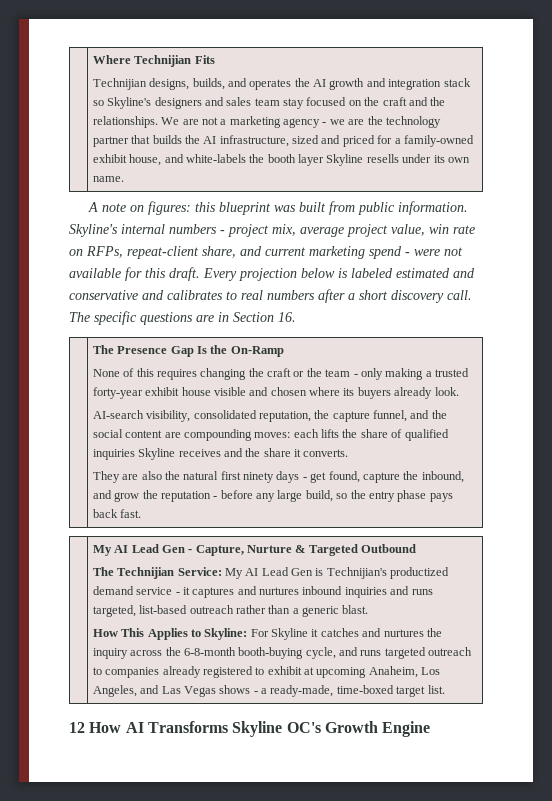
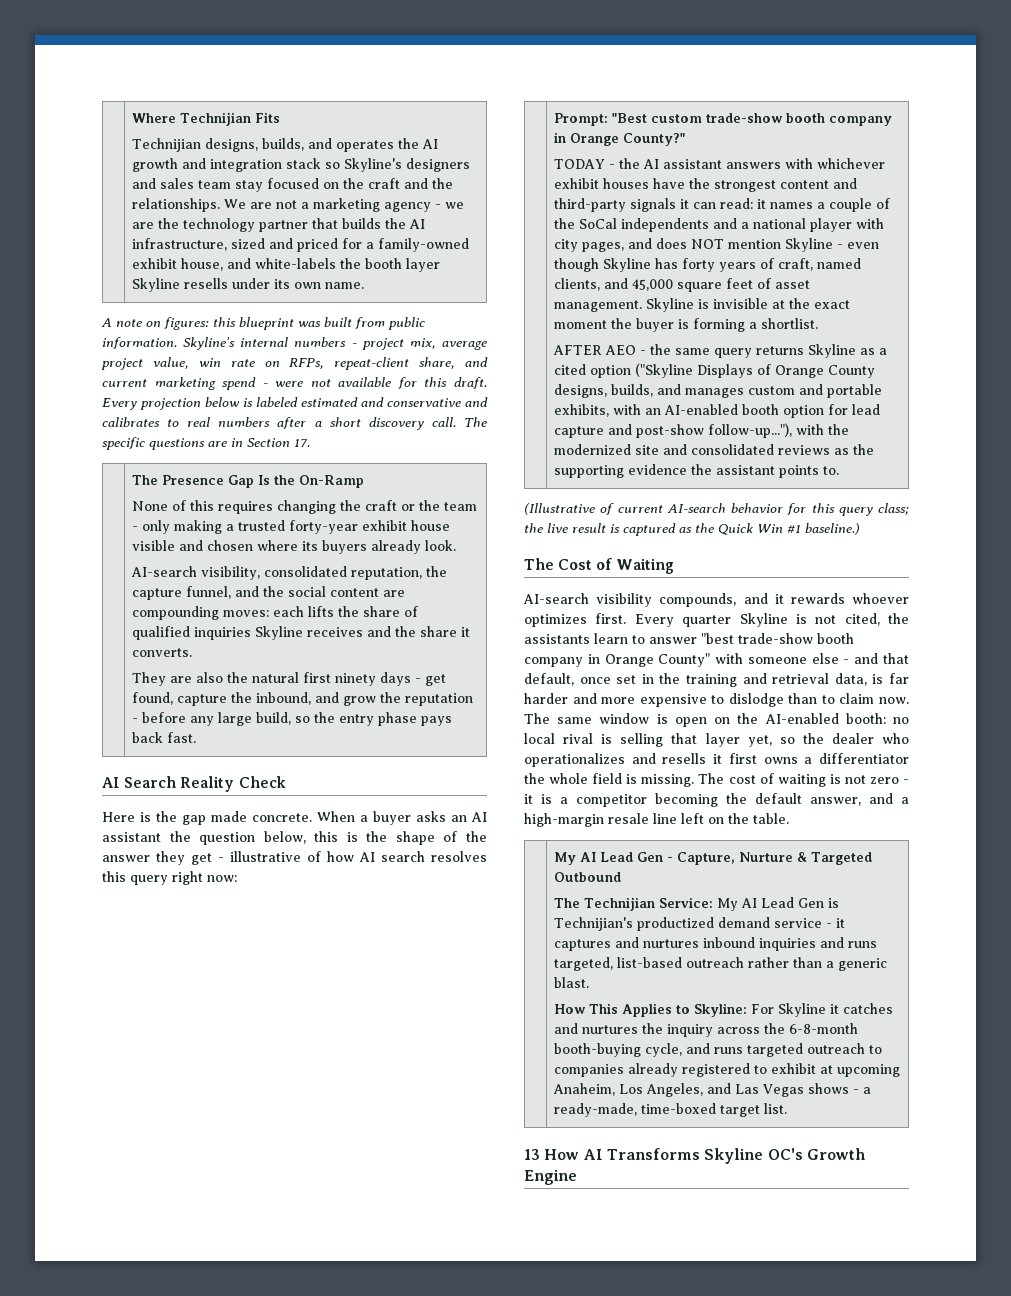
- The specific questions are in Section 16.
+ The specific questions are in Section 17.
+ AI Search Reality Check
+ Here is the gap made concrete. When a buyer asks an AI assistant the question below, this is the shape of the answer they get - illustrative of how AI search resolves this query right now:
+ | Prompt: "Best custom trade-show booth company in Orange County?"
+ TODAY - the AI assistant answers with whichever exhibit houses have the strongest content and third-party signals it can read: it names a couple of the SoCal independents and a national player with city pages, and does NOT mention Skyline - even though Skyline has forty years of craft, named clients, and 45,000 square feet of asset management. Skyline is invisible at the exact moment the buyer is forming a shortlist.
+ AFTER AEO - the same query returns Skyline as a cited option ("Skyline Displays of Orange County designs, builds, and manages custom and portable exhibits, with an AI-enabled booth option for lead capture and post-show follow-up..."), with the modernized site and consolidated reviews as the supporting evidence the assistant points to.
+ (Illustrative of current AI-search behavior for this query class; the live result is captured as the Quick Win #1 baseline.)
+ The Cost of Waiting
+ AI-search visibility compounds, and it rewards whoever optimizes first. Every quarter Skyline is not cited, the assistants learn to answer "best trade-show booth company in Orange County" with someone else - and that default, once set in the training and retrieval data, is far harder and more expensive to dislodge than to claim now. The same window is open on the AI-enabled booth: no local rival is selling that layer yet, so the dealer who operationalizes and resells it first owns a differentiator the whole field is missing. The cost of waiting is not zero - it is a competitor becoming the default answer, and a high-margin resale line left on the table.
- 12 How AI Transforms Skyline OC's Growth Engine
+ 13 How AI Transforms Skyline OC's Growth Engine

